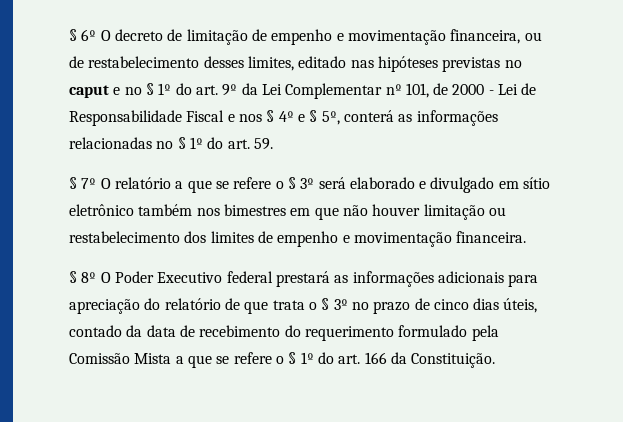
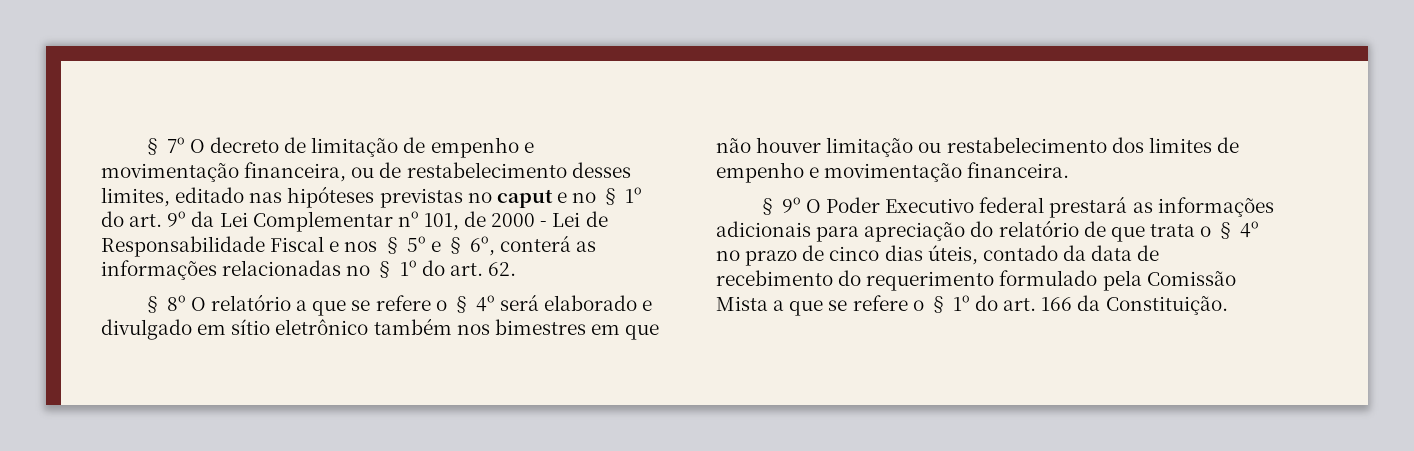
- § 6º O decreto de limitação de empenho e movimentação financeira, ou de restabelecimento desses limites, editado nas hipóteses previstas no caput e no § 1º do art. 9º da Lei Complementar nº 101, de 2000 - Lei de Responsabilidade Fiscal e nos § 4º e § 5º, conterá as informações relacionadas no § 1º do art. 59.
- § 7º O relatório a que se refere o § 3º será elaborado e divulgado em sítio eletrônico também nos bimestres em que não houver limitação ou restabelecimento dos limites de empenho e movimentação financeira.
+ § 7º O decreto de limitação de empenho e movimentação financeira, ou de restabelecimento desses limites, editado nas hipóteses previstas no caput e no § 1º do art. 9º da Lei Complementar nº 101, de 2000 - Lei de Responsabilidade Fiscal e nos § 5º e § 6º, conterá as informações relacionadas no § 1º do art. 62.
+ § 8º O relatório a que se refere o § 4º será elaborado e divulgado em sítio eletrônico também nos bimestres em que não houver limitação ou restabelecimento dos limites de empenho e movimentação financeira.
- § 8º O Poder Executivo federal prestará as informações adicionais para apreciação do relatório de que trata o § 3º no prazo de cinco dias úteis, contado da data de recebimento do requerimento formulado pela Comissão Mista a que se refere o § 1º do art. 166 da Constituição.
+ § 9º O Poder Executivo federal prestará as informações adicionais para apreciação do relatório de que trata o § 4º no prazo de cinco dias úteis, contado da data de recebimento do requerimento formulado pela Comissão Mista a que se refere o § 1º do art. 166 da Constituição.

